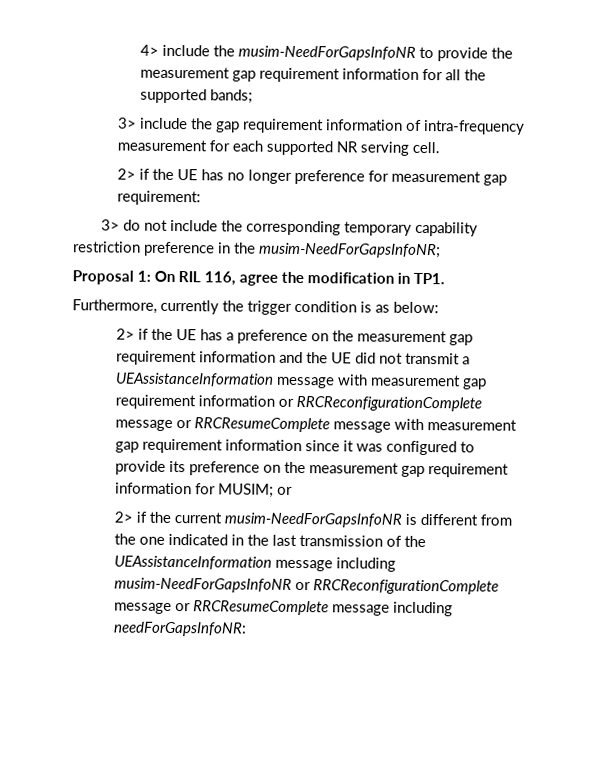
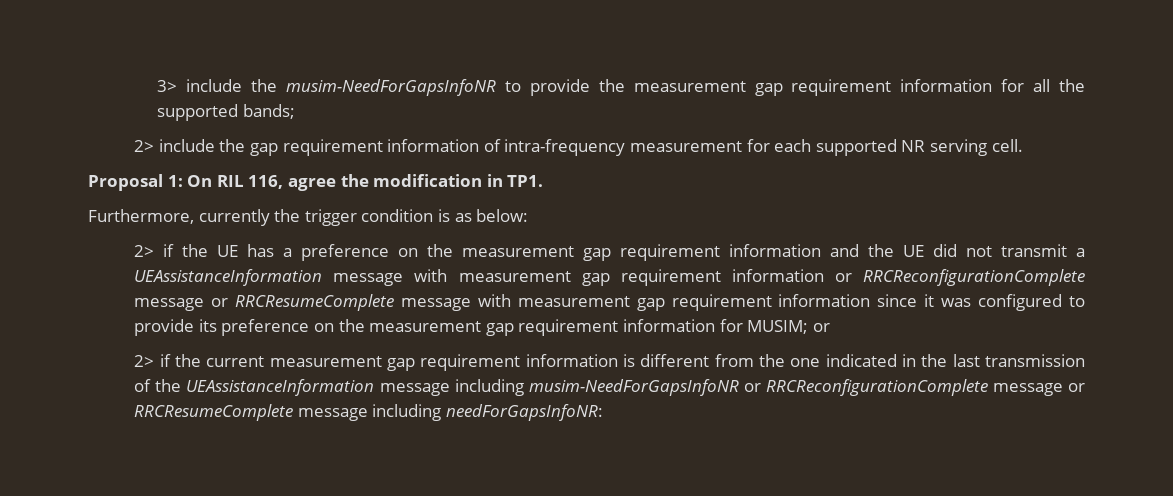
- 4> include the musim-NeedForGapsInfoNR to provide the measurement gap requirement information for all the supported bands;
+ 3> include the musim-NeedForGapsInfoNR to provide the measurement gap requirement information for all the supported bands;
- 3> include the gap requirement information of intra-frequency measurement for each supported NR serving cell.
+ 2> include the gap requirement information of intra-frequency measurement for each supported NR serving cell.
- 2> if the UE has no longer preference for measurement gap requirement:
- 3> do not include the corresponding temporary capability restriction preference in the musim-NeedForGapsInfoNR;
- 2> if the current musim-NeedForGapsInfoNR is different from the one indicated in the last transmission of the UEAssistanceInformation message including musim-NeedForGapsInfoNR or RRCReconfigurationComplete message or RRCResumeComplete message including needForGapsInfoNR:
+ 2> if the current measurement gap requirement information is different from the one indicated in the last transmission of the UEAssistanceInformation message including musim-NeedForGapsInfoNR or RRCReconfigurationComplete message or RRCResumeComplete message including needForGapsInfoNR:

